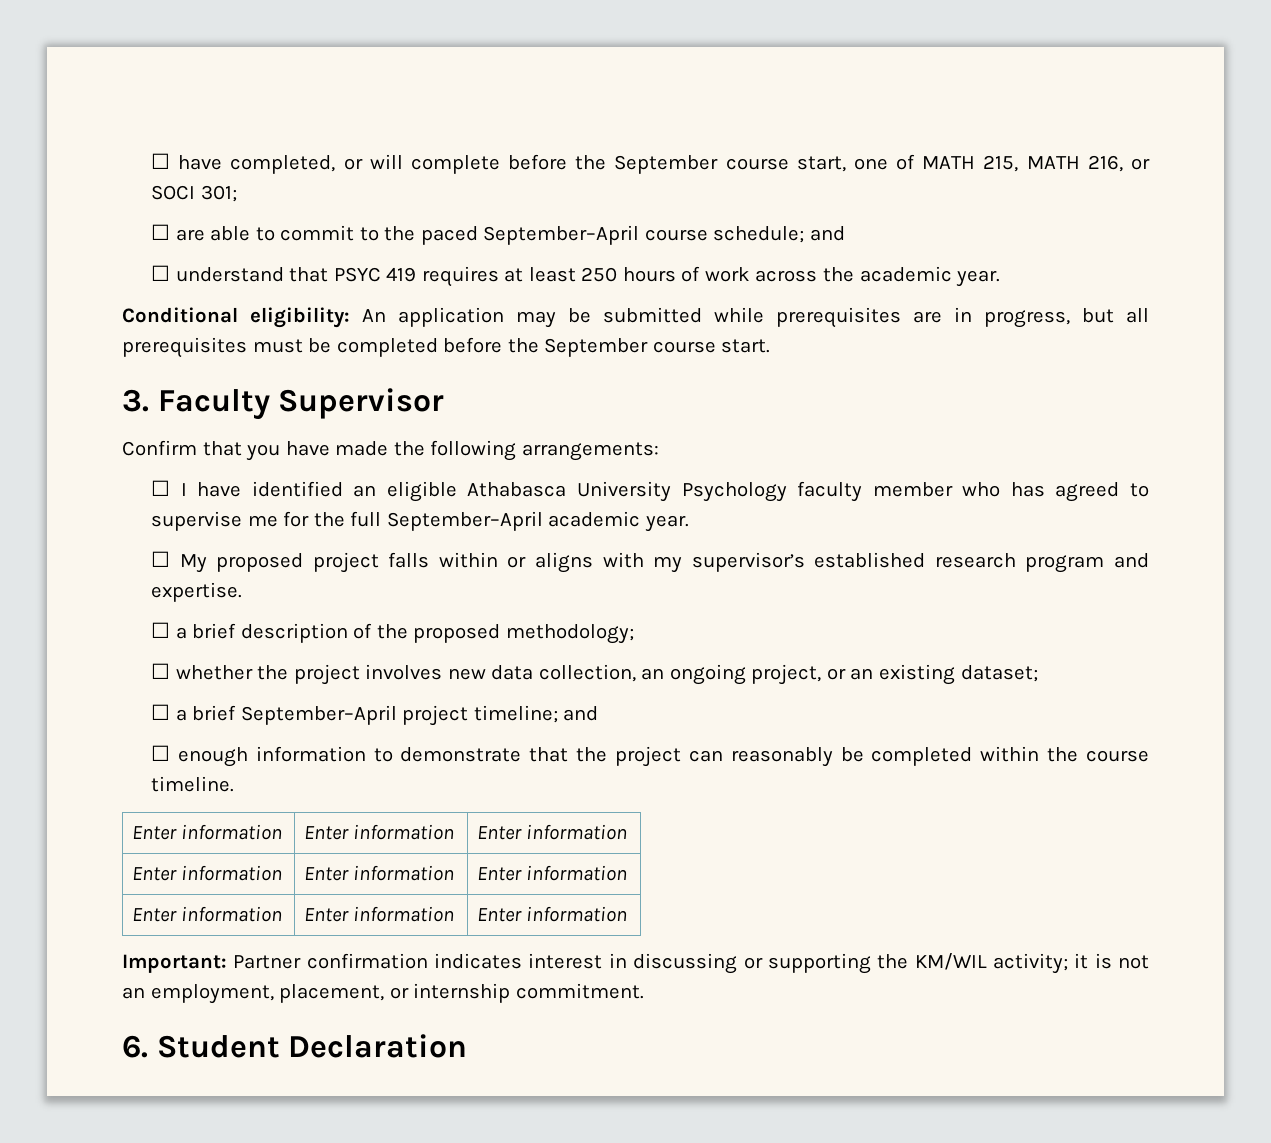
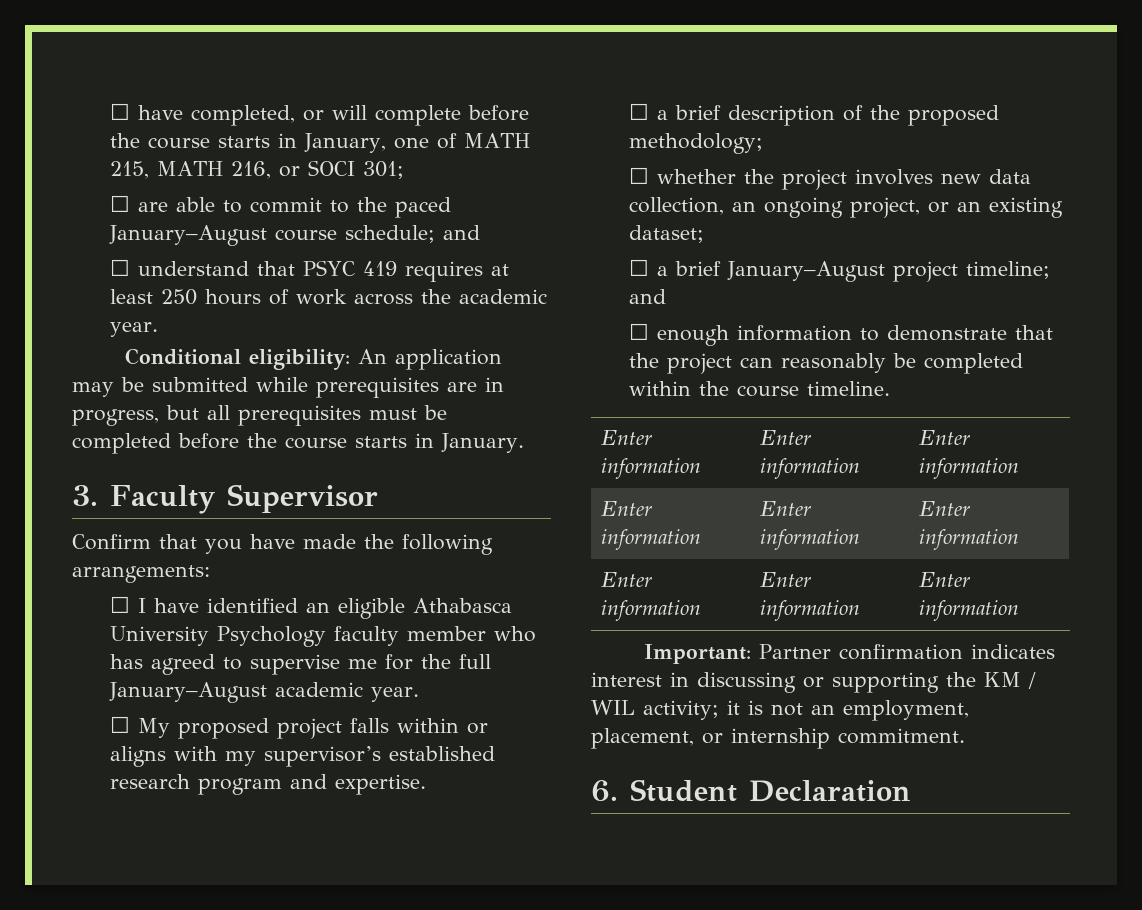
- ☐ have completed, or will complete before the September course start, one of MATH 215, MATH 216, or SOCI 301;
+ ☐ have completed, or will complete before the course starts in January, one of MATH 215, MATH 216, or SOCI 301;
- ☐ are able to commit to the paced September–April course schedule; and
+ ☐ are able to commit to the paced January–August course schedule; and
- Conditional eligibility: An application may be submitted while prerequisites are in progress, but all prerequisites must be completed before the September course start.
+ Conditional eligibility: An application may be submitted while prerequisites are in progress, but all prerequisites must be completed before the course starts in January.
- ☐ I have identified an eligible Athabasca University Psychology faculty member who has agreed to supervise me for the full September–April academic year.
+ ☐ I have identified an eligible Athabasca University Psychology faculty member who has agreed to supervise me for the full January–August academic year.
- ☐ a brief September–April project timeline; and
+ ☐ a brief January–August project timeline; and
- Important: Partner confirmation indicates interest in discussing or supporting the KM/WIL activity; it is not an employment, placement, or internship commitment.
+ Important: Partner confirmation indicates interest in discussing or supporting the KM / WIL activity; it is not an employment, placement, or internship commitment.

